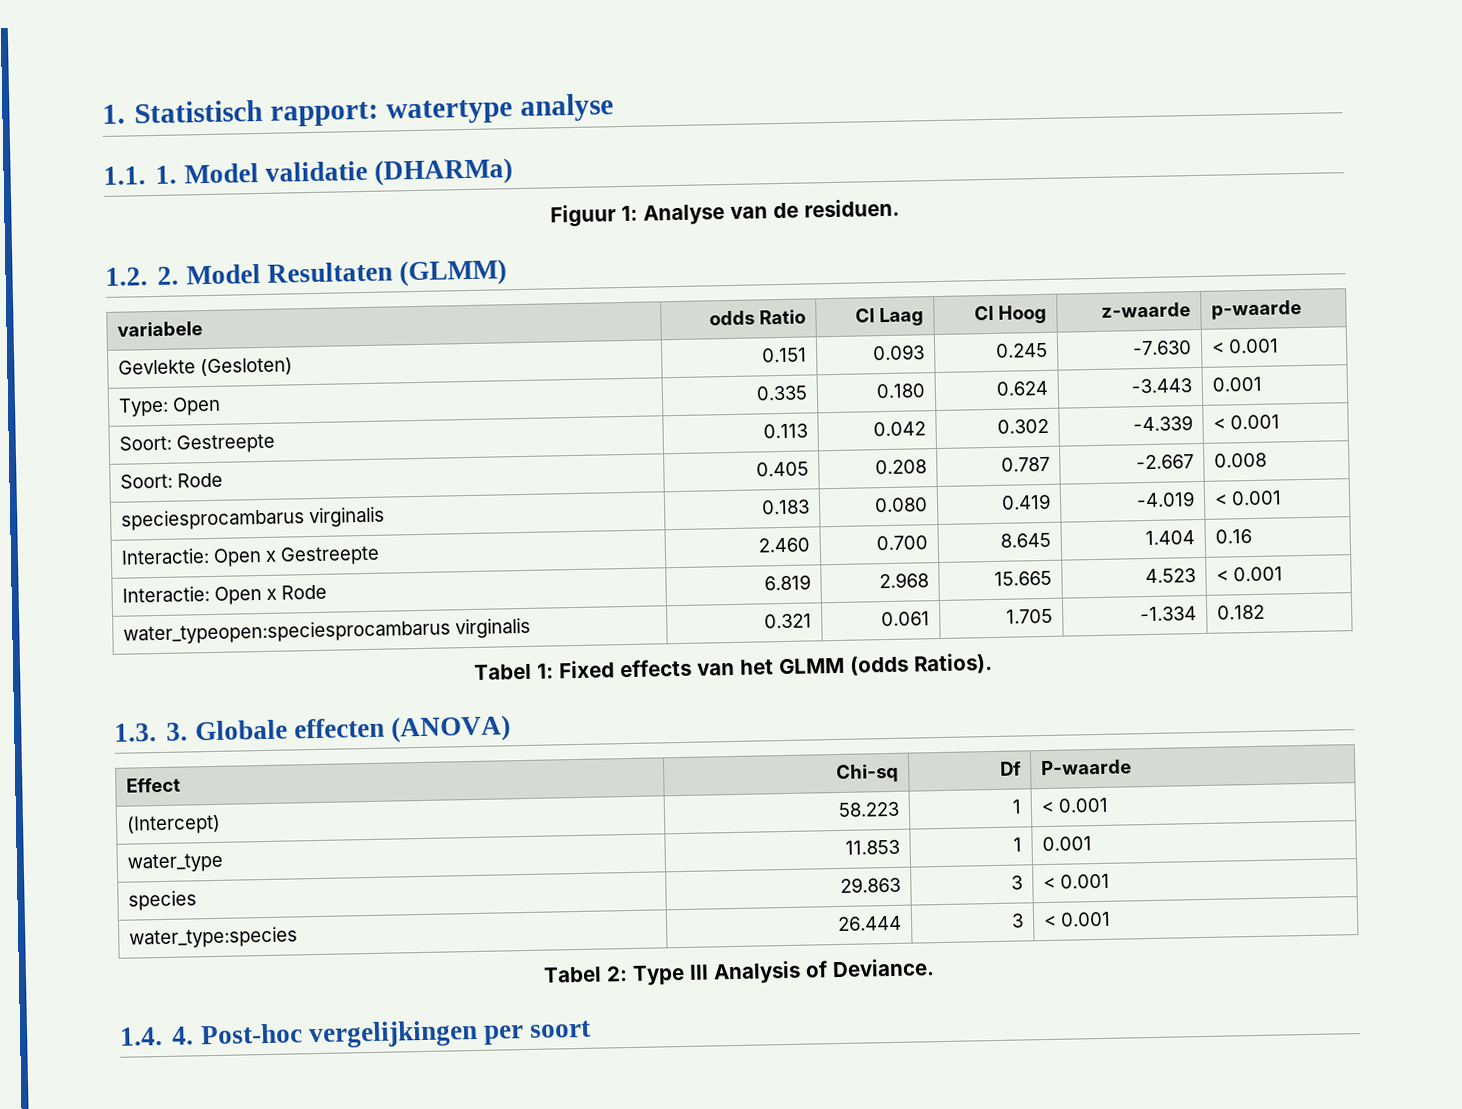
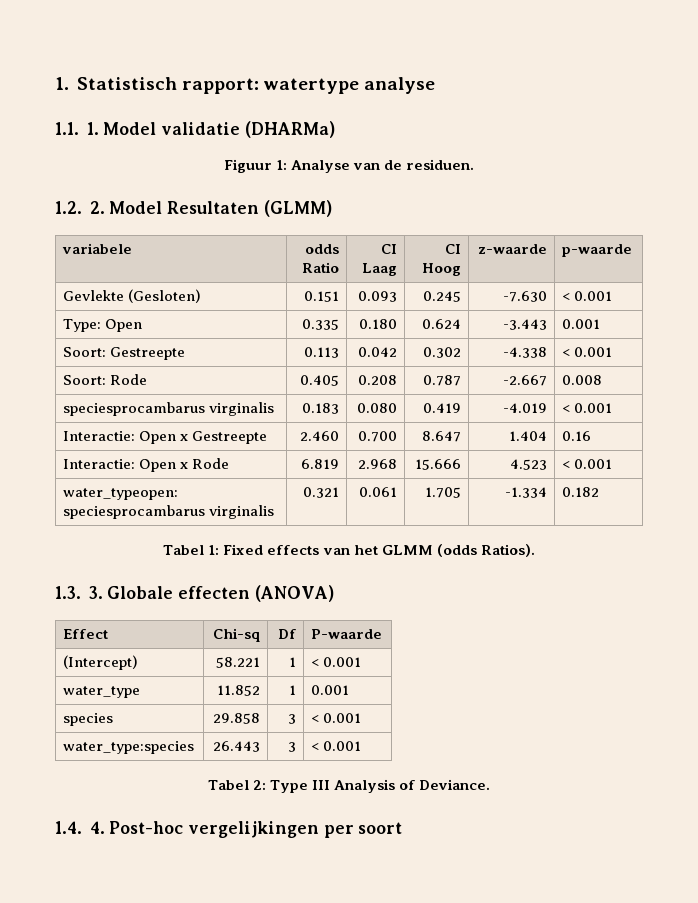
- Soort: Gestreepte | 0.113 | 0.042 | 0.302 | -4.339 | < 0.001
+ Soort: Gestreepte | 0.113 | 0.042 | 0.302 | -4.338 | < 0.001
- Interactie: Open x Gestreepte | 2.460 | 0.700 | 8.645 | 1.404 | 0.16
+ Interactie: Open x Gestreepte | 2.460 | 0.700 | 8.647 | 1.404 | 0.16
- Interactie: Open x Rode | 6.819 | 2.968 | 15.665 | 4.523 | < 0.001
+ Interactie: Open x Rode | 6.819 | 2.968 | 15.666 | 4.523 | < 0.001
- (Intercept) | 58.223 | 1 | < 0.001
+ (Intercept) | 58.221 | 1 | < 0.001
- water_type | 11.853 | 1 | 0.001
+ water_type | 11.852 | 1 | 0.001
- species | 29.863 | 3 | < 0.001
+ species | 29.858 | 3 | < 0.001
- water_type:species | 26.444 | 3 | < 0.001
+ water_type:species | 26.443 | 3 | < 0.001

